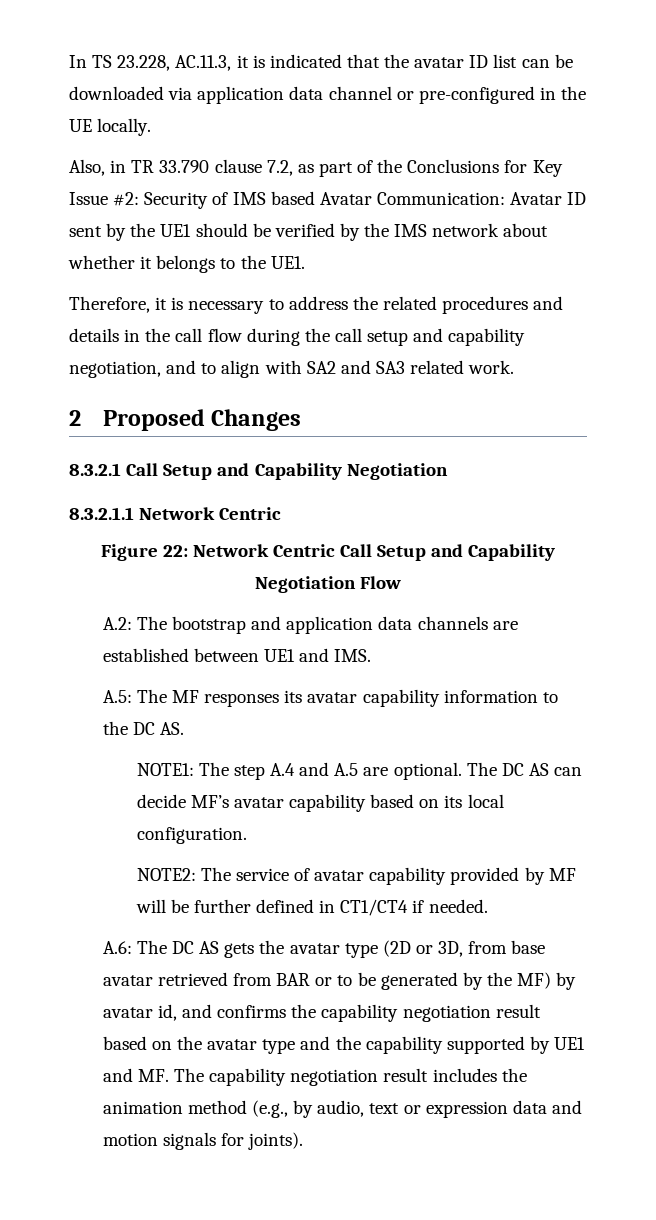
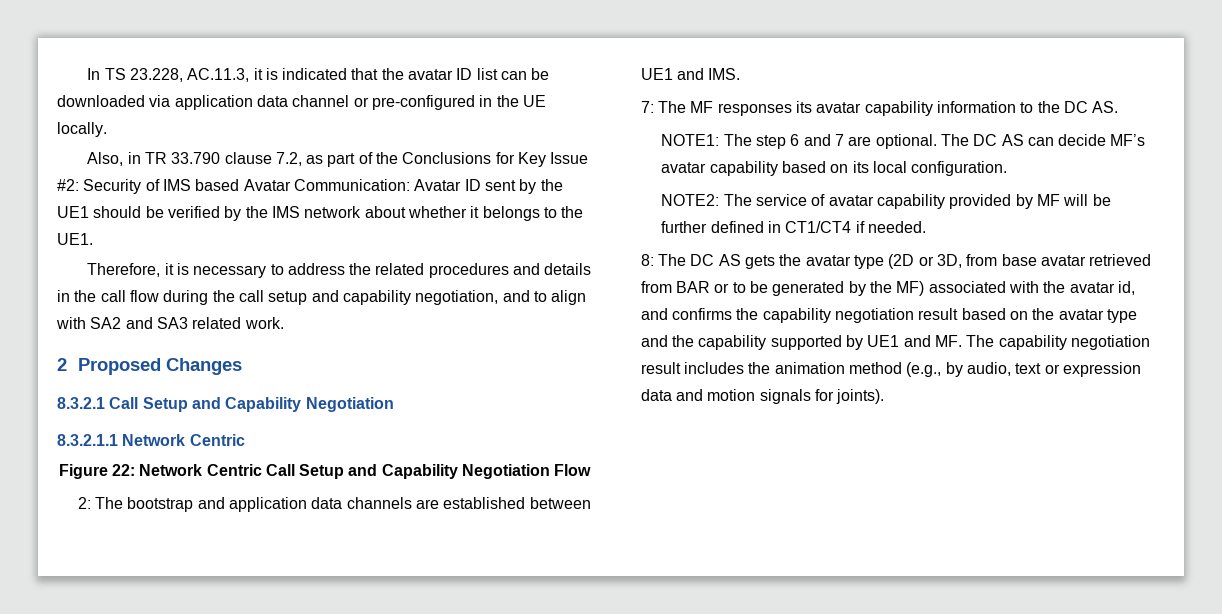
- A.2: The bootstrap and application data channels are established between UE1 and IMS.
+ 2: The bootstrap and application data channels are established between UE1 and IMS.
- A.5: The MF responses its avatar capability information to the DC AS.
+ 7: The MF responses its avatar capability information to the DC AS.
- NOTE1: The step A.4 and A.5 are optional.
+ NOTE1: The step 6 and 7 are optional.
- A.6:
+ 8:
- The DC AS gets the avatar type (2D or 3D, from base avatar retrieved from BAR or to be generated by the MF) by avatar id, and confirms the capability negotiation result based on the avatar type and the capability supported by UE1 and MF. The capability negotiation result includes the animation method (e.g., by audio, text or expression data and motion signals for joints).
+ The DC AS gets the avatar type (2D or 3D, from base avatar retrieved from BAR or to be generated by the MF) associated with the avatar id, and confirms the capability negotiation result based on the avatar type and the capability supported by UE1 and MF. The capability negotiation result includes the animation method (e.g., by audio, text or expression data and motion signals for joints).

